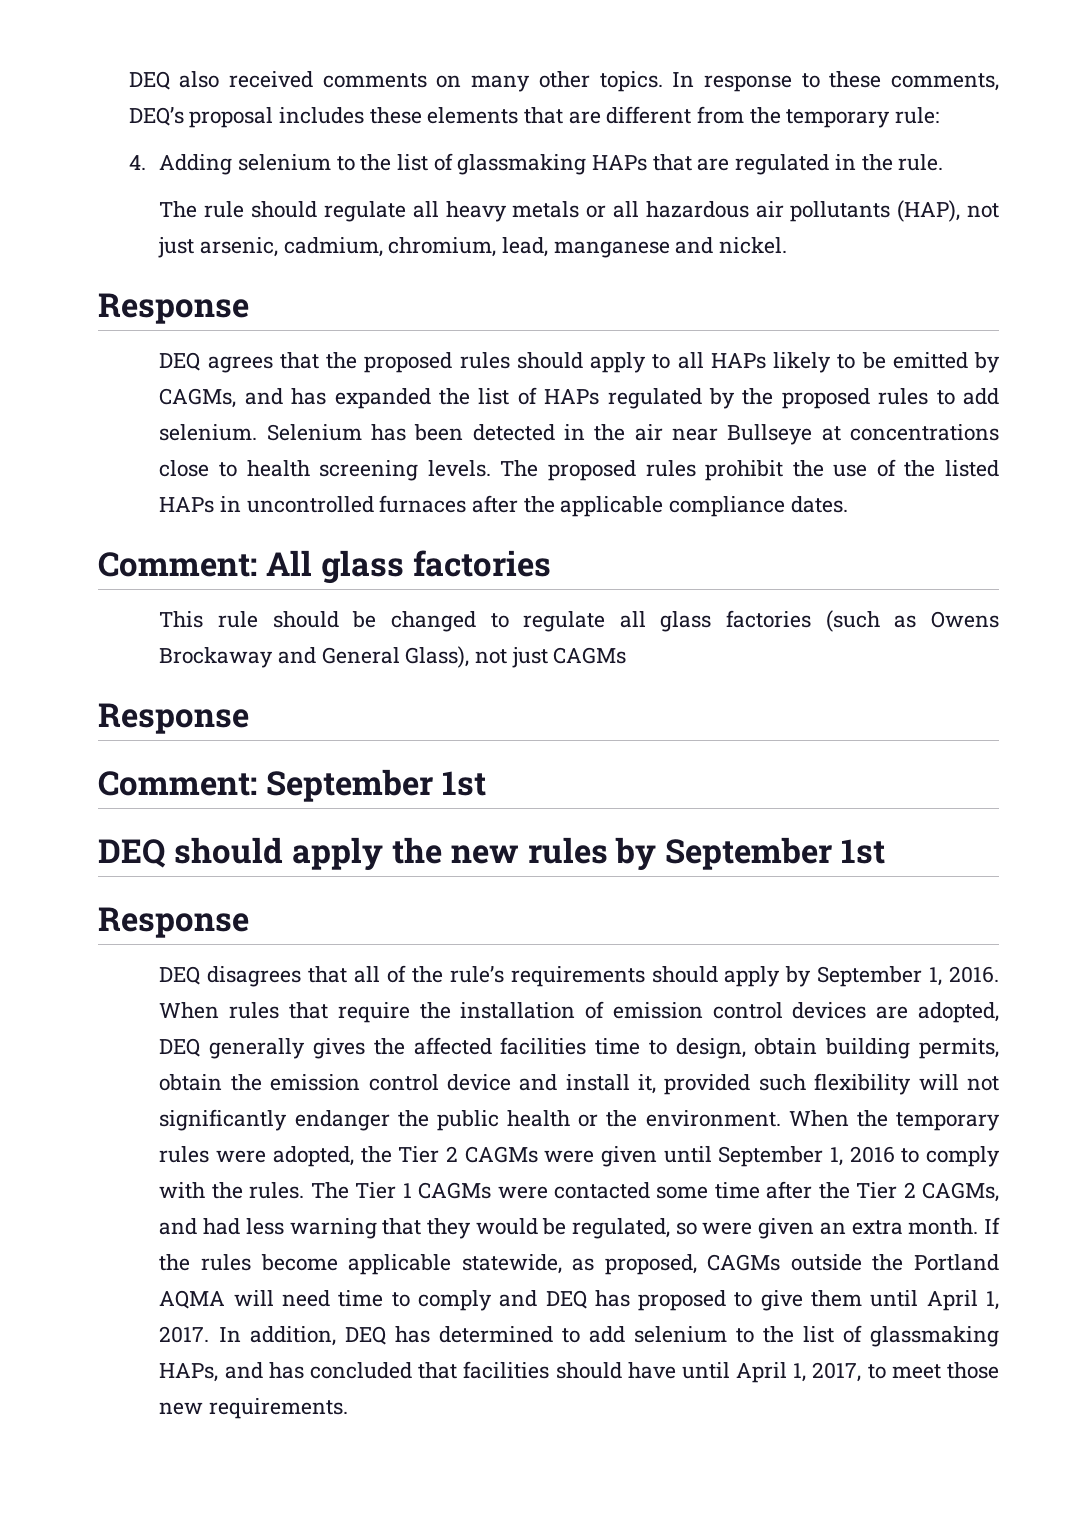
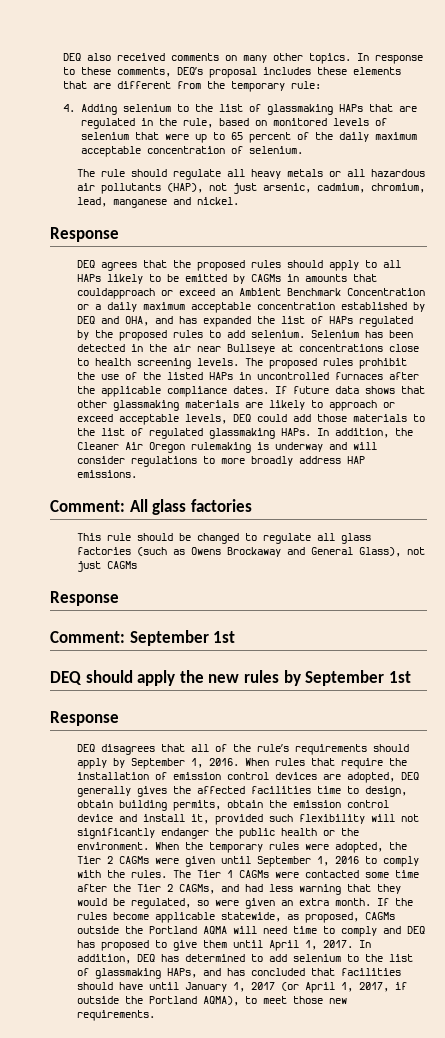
- 4. Adding selenium to the list of glassmaking HAPs that are regulated in the rule.
+ 4. Adding selenium to the list of glassmaking HAPs that are regulated in the rule, based on monitored levels of selenium that were up to 65 percent of the daily maximum acceptable concentration of selenium.
- DEQ agrees that the proposed rules should apply to all HAPs likely to be emitted by CAGMs, and has expanded the list of HAPs regulated by the proposed rules to add selenium.
+ DEQ agrees that the proposed rules should apply to all HAPs likely to be emitted by CAGMs in amounts that couldapproach or exceed an Ambient Benchmark Concentration or a daily maximum acceptable concentration established by DEQ and OHA, and has expanded the list of HAPs regulated by the proposed rules to add selenium.
+ If future data shows that other glassmaking materials are likely to approach or exceed acceptable levels, DEQ could add those materials to the list of regulated glassmaking HAPs. In addition, the Cleaner Air Oregon rulemaking is underway and will consider regulations to more broadly address HAP emissions.
- In addition, DEQ has determined to add selenium to the list of glassmaking HAPs, and has concluded that facilities should have until April 1, 2017, to meet those new requirements.
+ In addition, DEQ has determined to add selenium to the list of glassmaking HAPs, and has concluded that facilities should have until January 1, 2017 (or April 1, 2017, if outside the Portland AQMA), to meet those new requirements.

